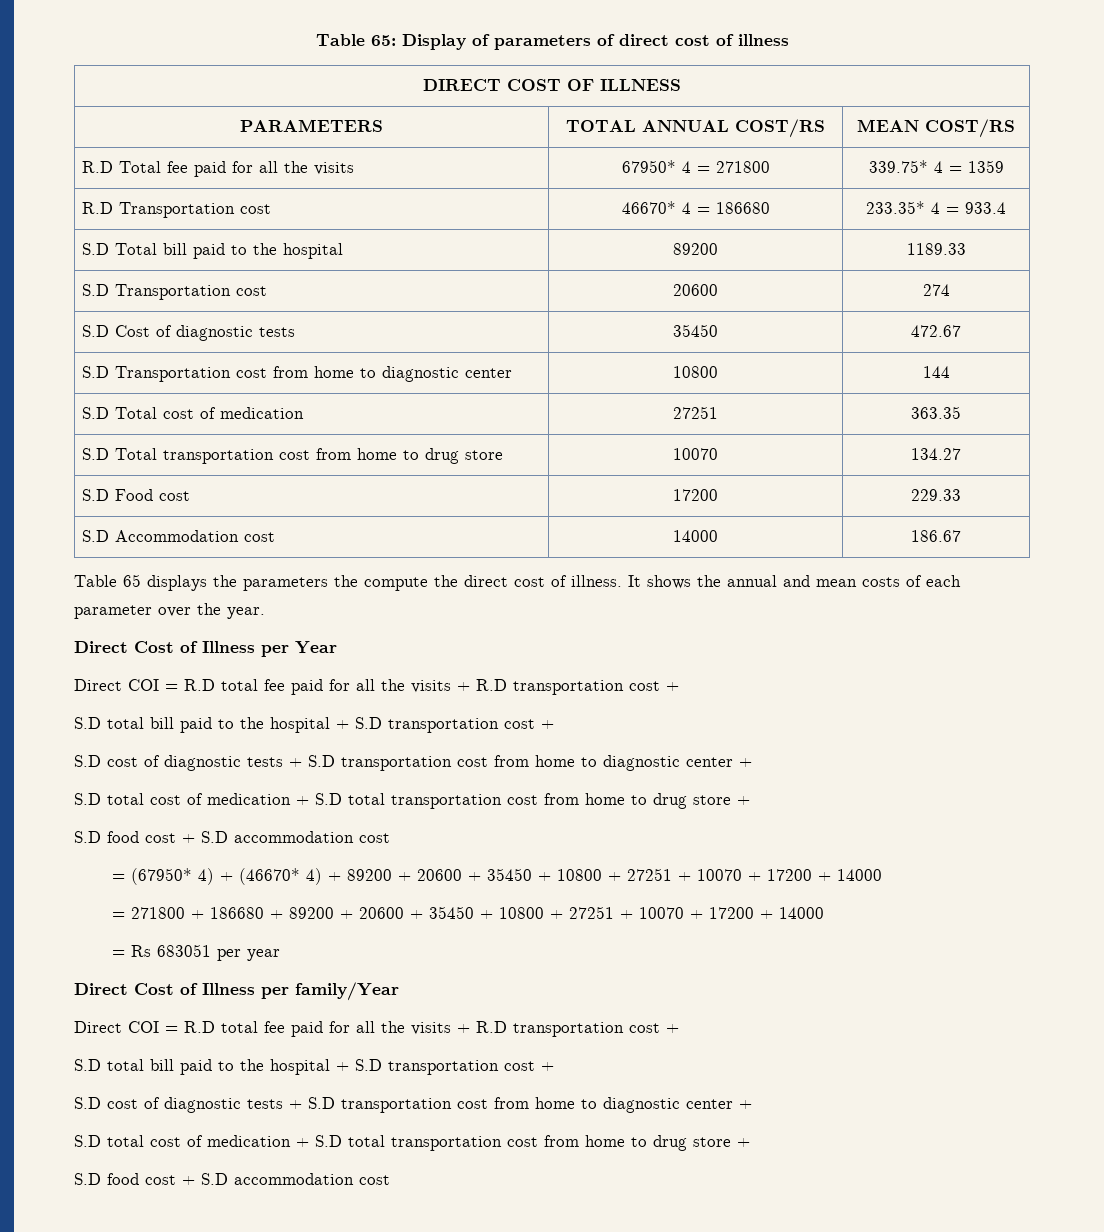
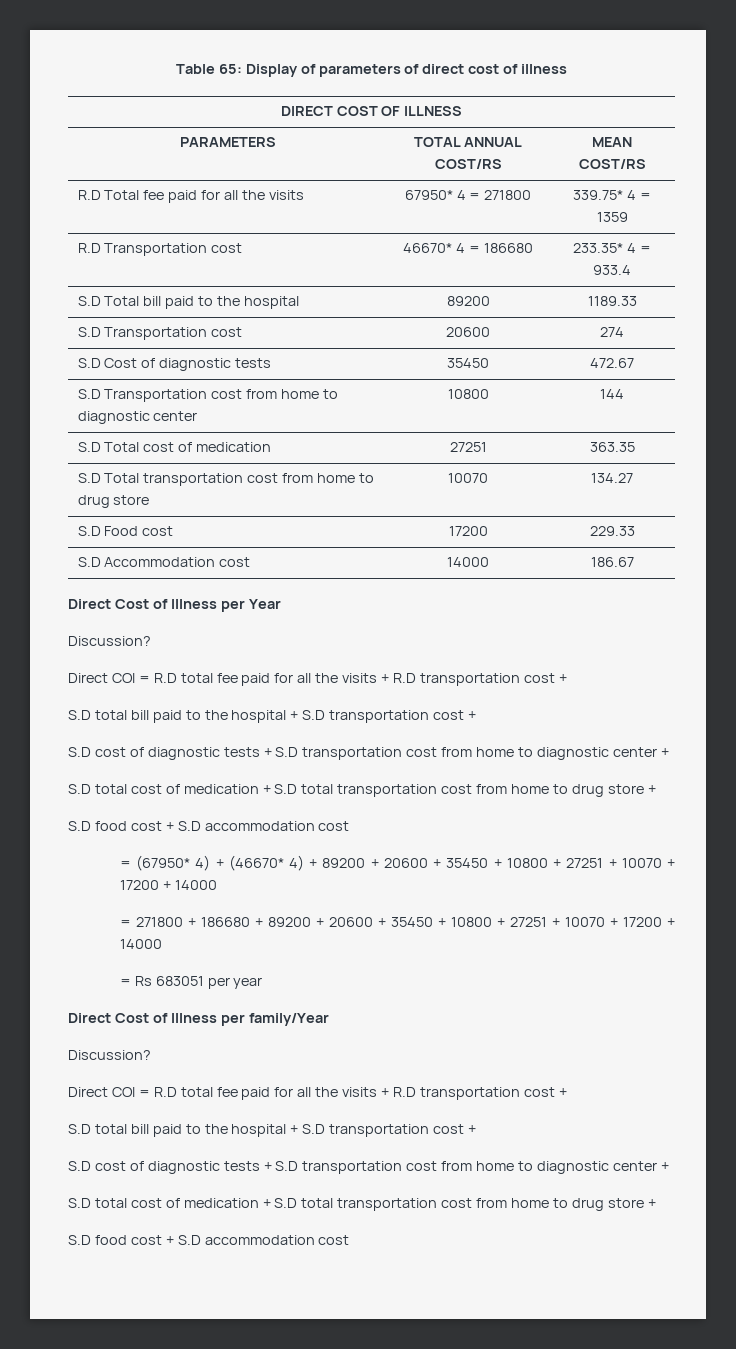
- Table 65 displays the parameters the compute the direct cost of illness. It shows the annual and mean costs of each parameter over the year.
  Direct Cost of Illness per Year
+ Discussion?
  Direct Cost of Illness per family/Year
+ Discussion?

